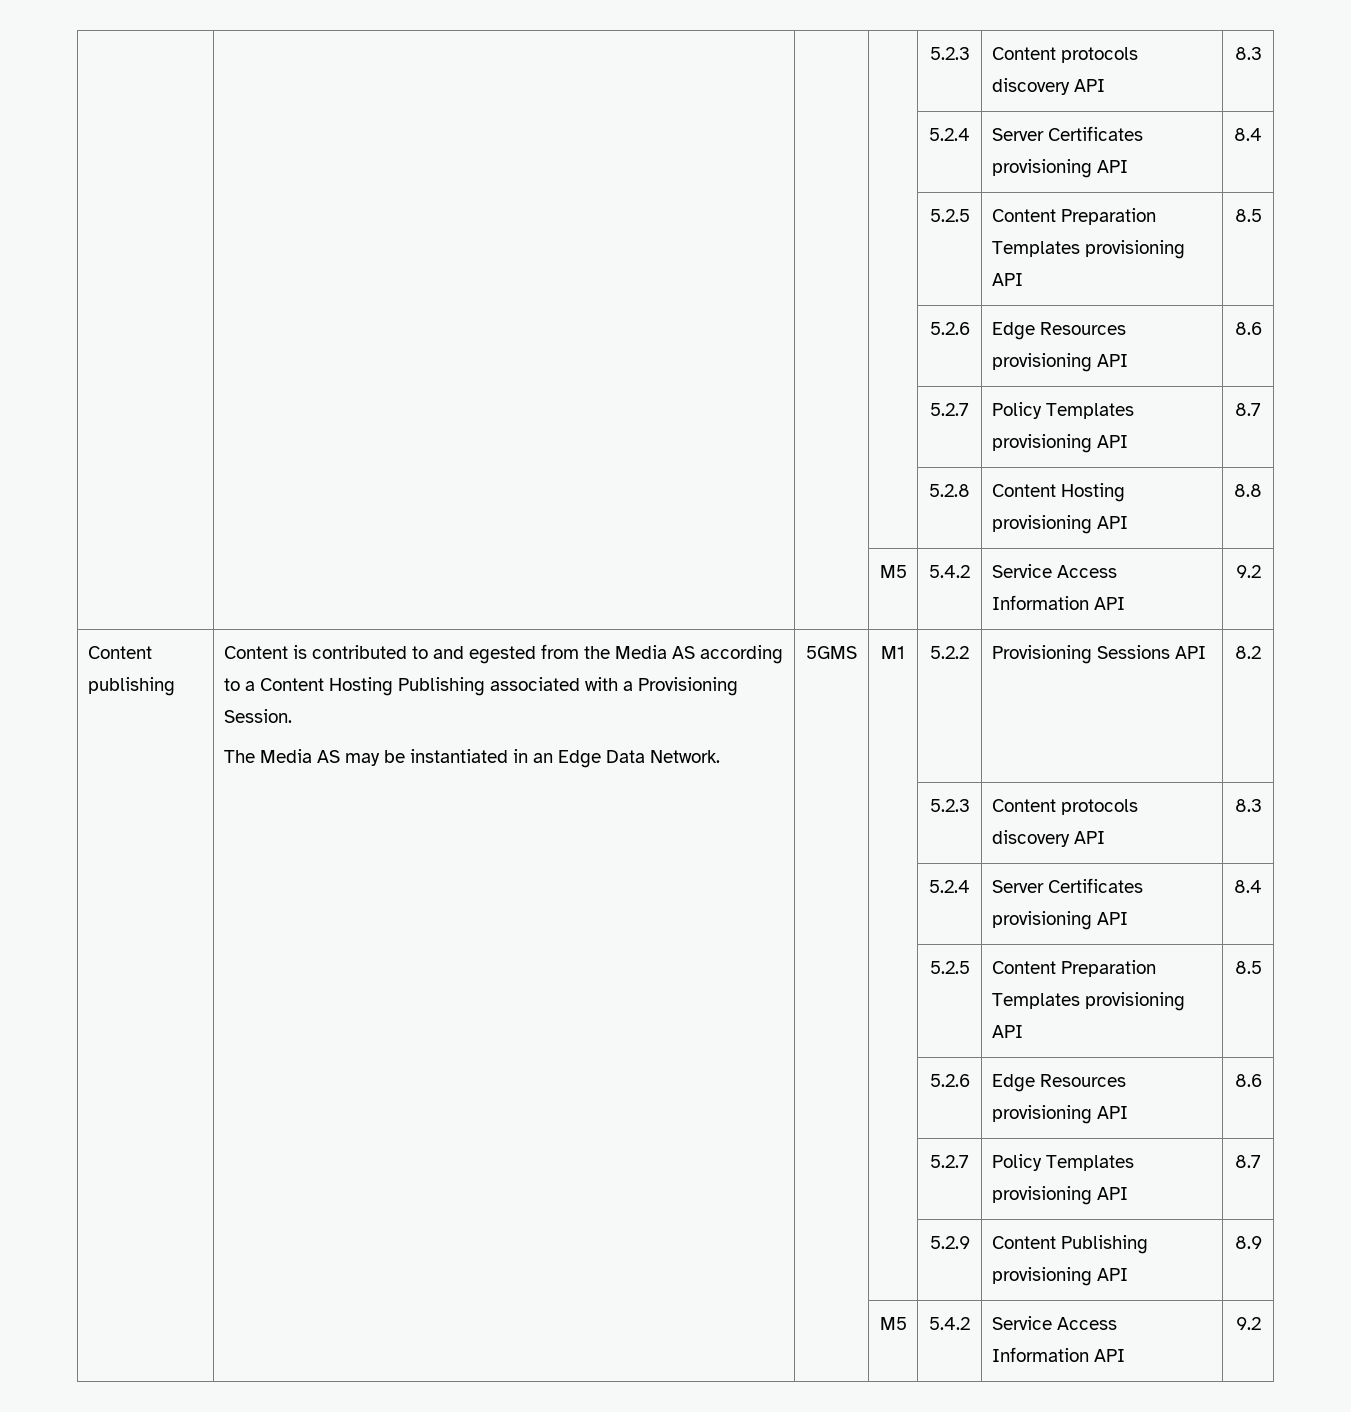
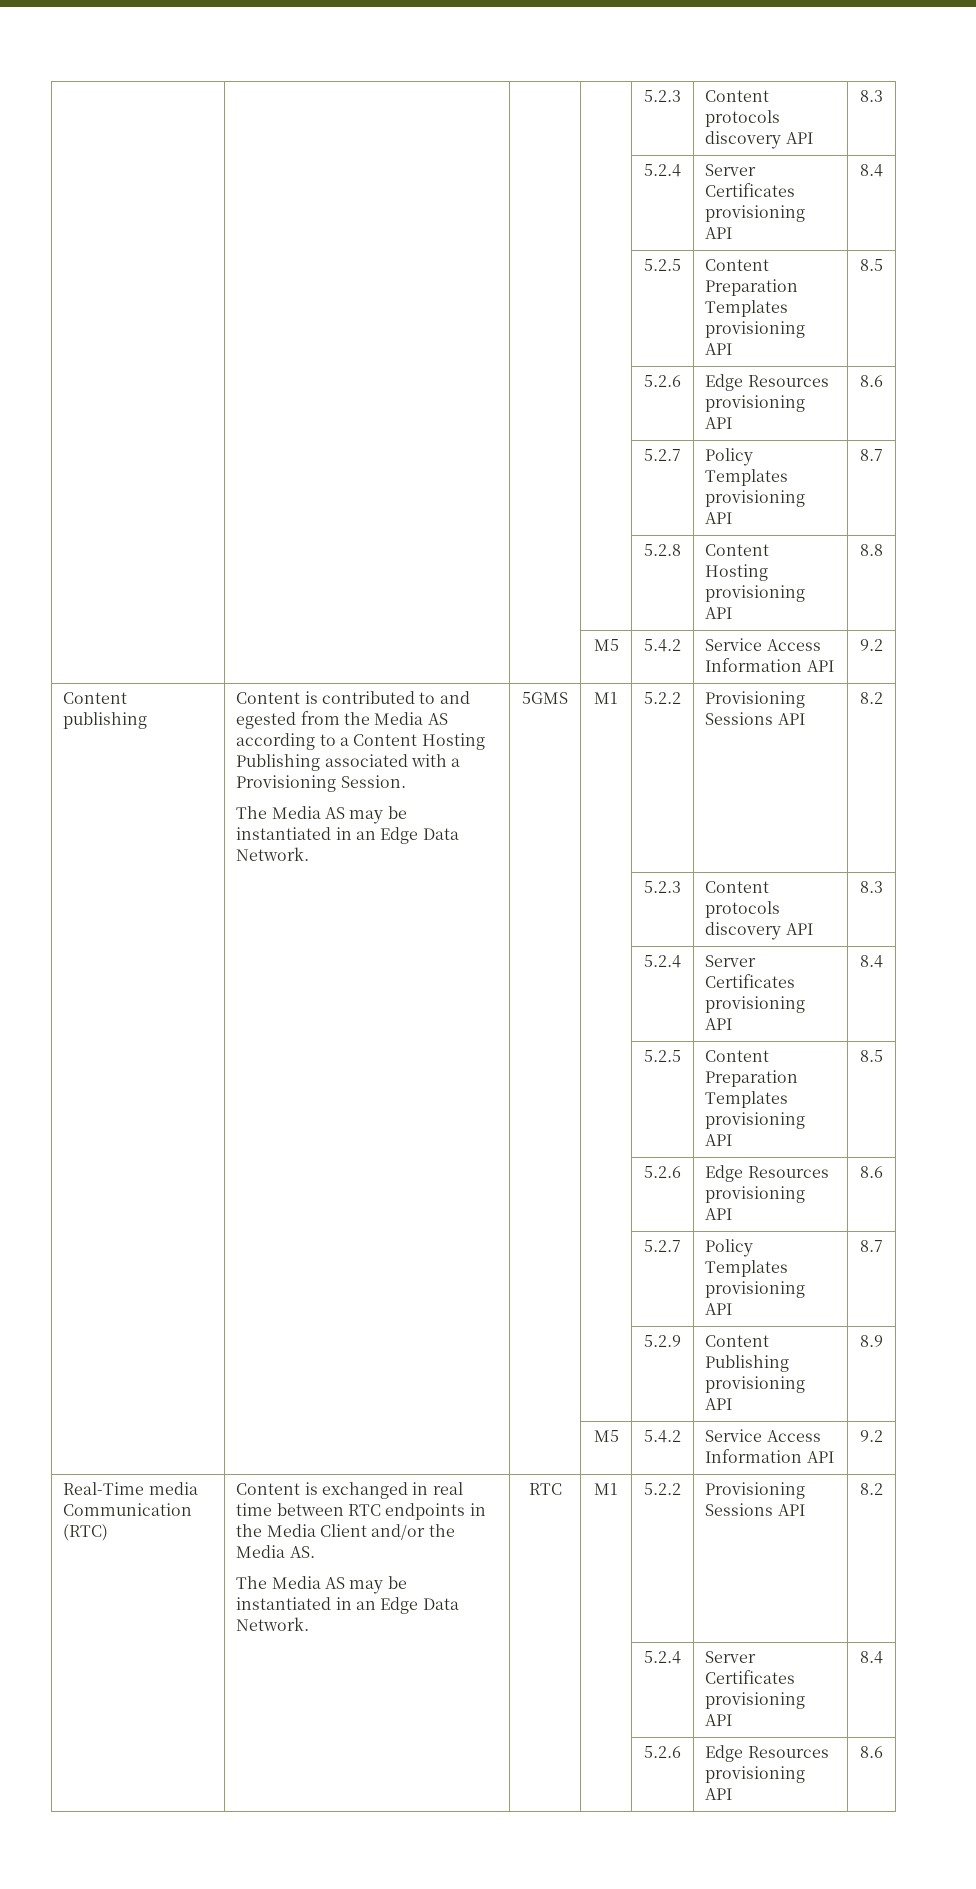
+ Real-Time media Communication (RTC) | Content is exchanged in real time between RTC endpoints in the Media Client and/or the Media AS.
+ The Media AS may be instantiated in an Edge Data Network. | RTC | M1 | 5.2.2 | Provisioning Sessions API | 8.2
+ | | | | 5.2.4 | Server Certificates provisioning API | 8.4
+ | | | | 5.2.6 | Edge Resources provisioning API | 8.6

